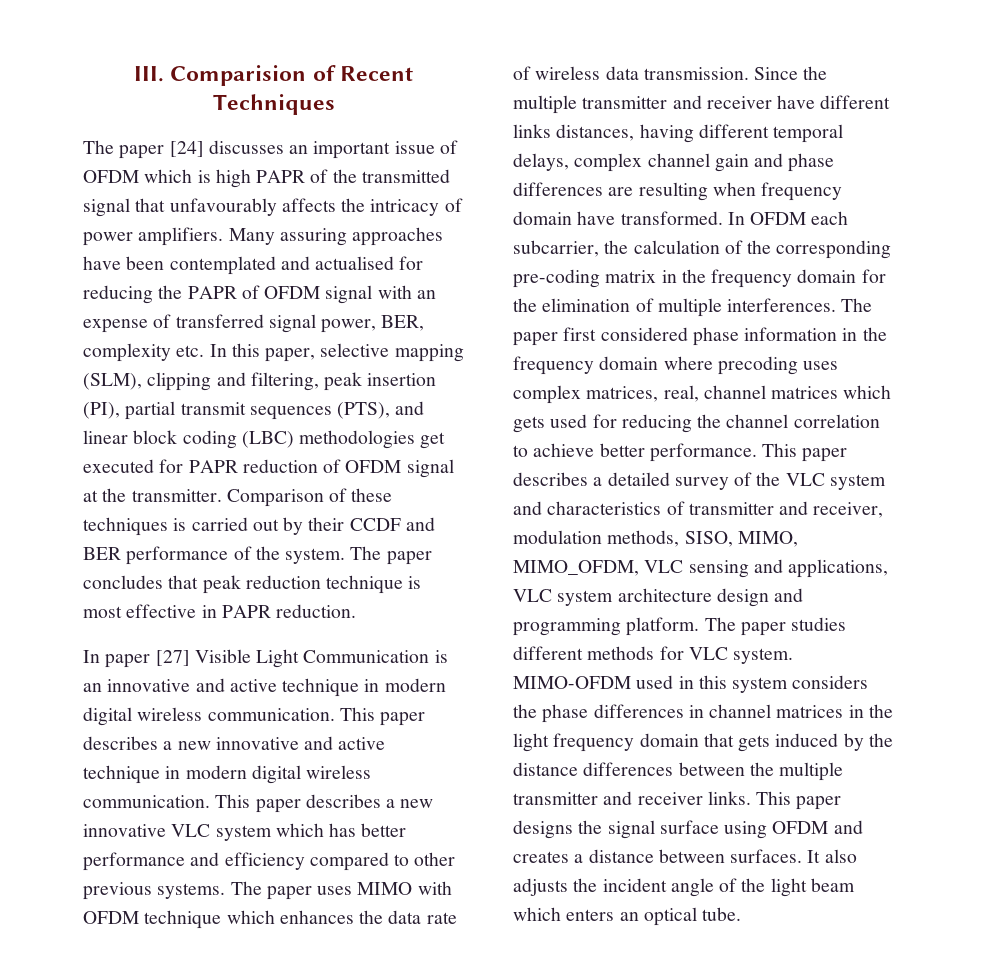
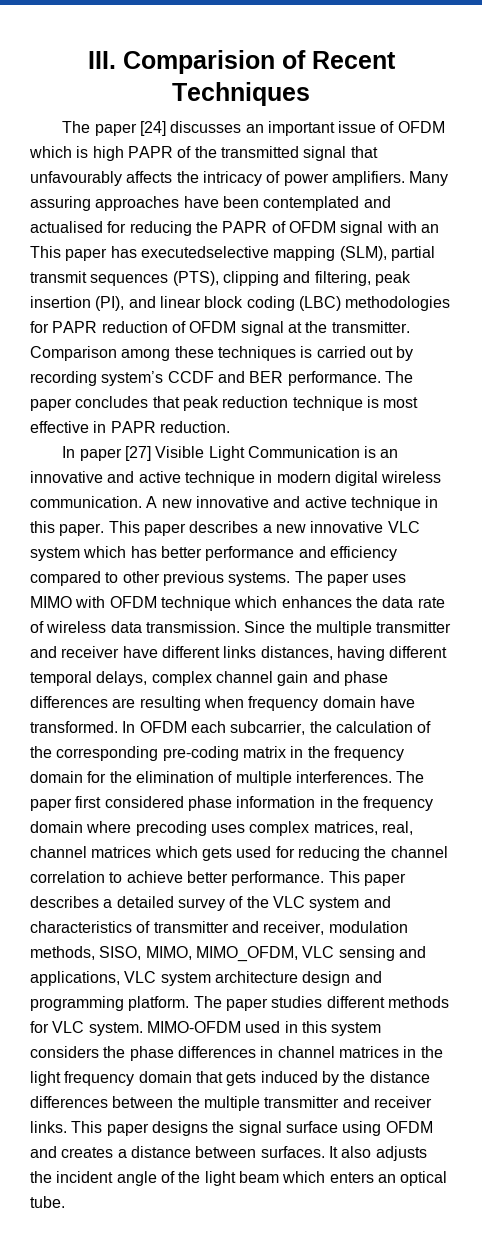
- Many assuring approaches have been contemplated and actualised for reducing the PAPR of OFDM signal with an expense of transferred signal power, BER, complexity etc. In this paper, selective mapping (SLM), clipping and filtering, peak insertion (PI), partial transmit sequences (PTS), and linear block coding (LBC) methodologies get executed for PAPR reduction of OFDM signal at the transmitter.
+ Many assuring approaches have been contemplated and actualised for reducing the PAPR of OFDM signal with an This paper has executedselective mapping (SLM), partial transmit sequences (PTS), clipping and filtering, peak insertion (PI), and linear block coding (LBC) methodologies for PAPR reduction of OFDM signal at the transmitter.
- Comparison of these techniques is carried out by their CCDF and BER performance of the system.
+ Comparison among these techniques is carried out by recording system’s CCDF and BER performance.
- This paper describes a new innovative and active technique in modern digital wireless communication.
+ A new innovative and active technique in this paper.

